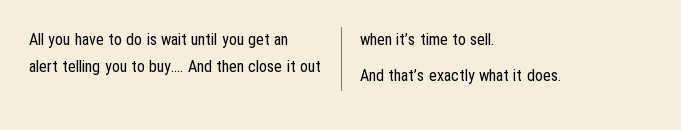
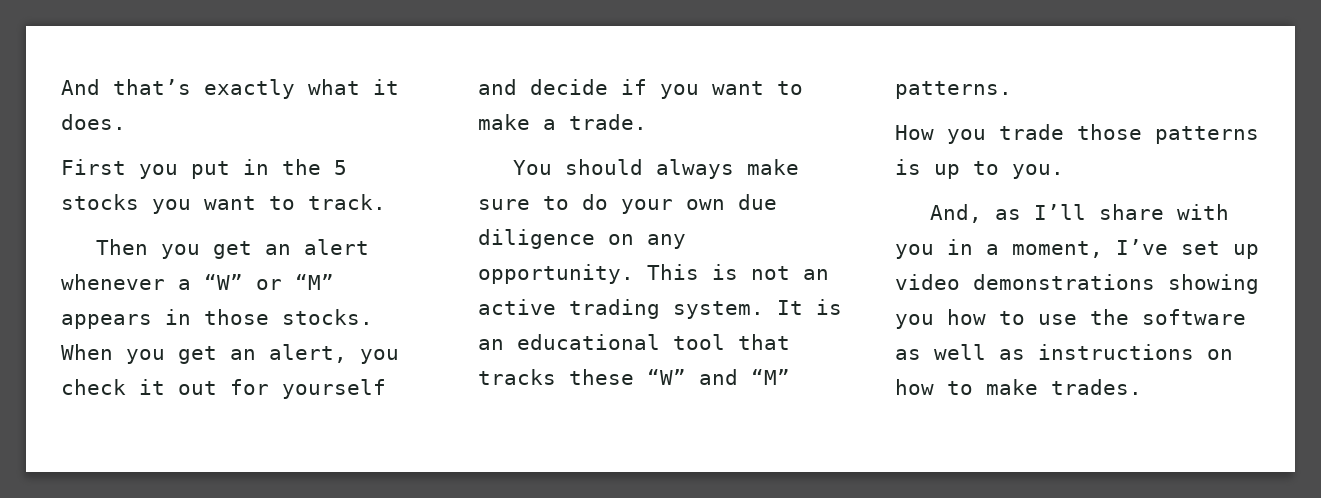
- All you have to do is wait until you get an alert telling you to buy…. And then close it out when it’s time to sell.
+ First you put in the 5 stocks you want to track.
+ Then you get an alert whenever a “W” or “M” appears in those stocks. When you get an alert, you check it out for yourself and decide if you want to make a trade.
+ You should always make sure to do your own due diligence on any opportunity. This is not an active trading system. It is an educational tool that tracks these “W” and “M” patterns.
+ How you trade those patterns is up to you.
+ And, as I’ll share with you in a moment, I’ve set up video demonstrations showing you how to use the software as well as instructions on how to make trades.

